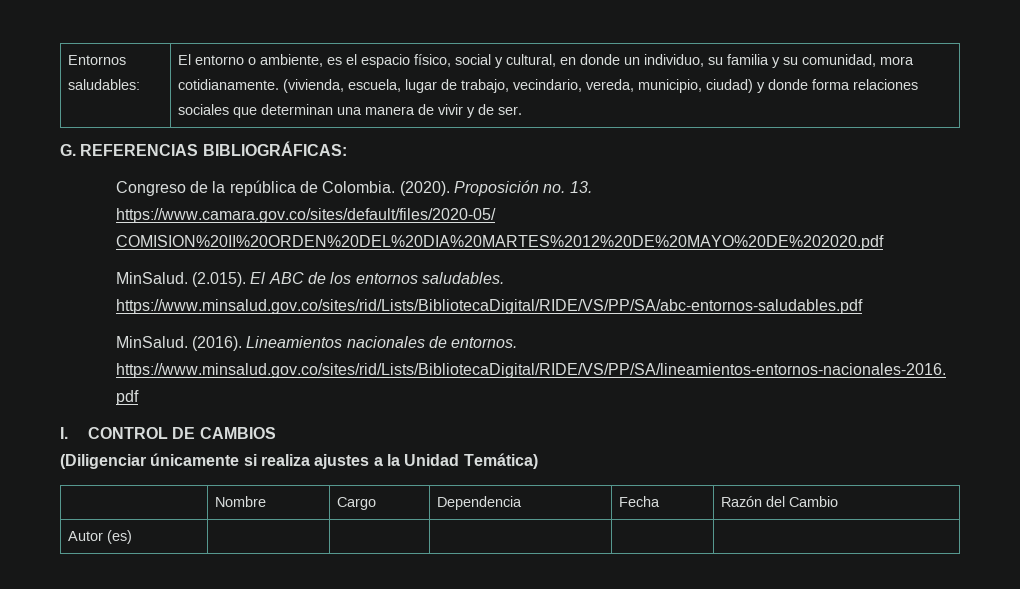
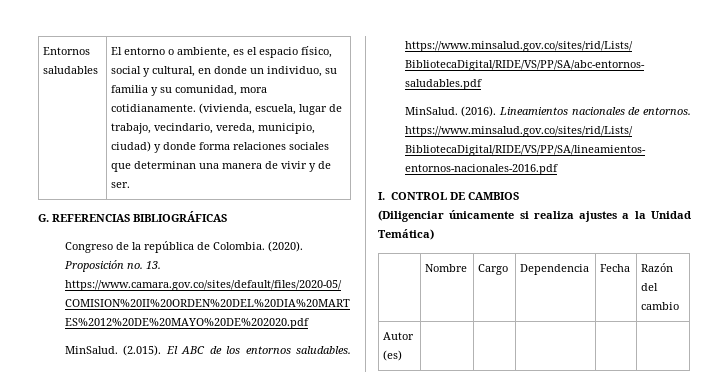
- Entornos saludables:
+ Entornos saludables
- G. REFERENCIAS BIBLIOGRÁFICAS:
+ G. REFERENCIAS BIBLIOGRÁFICAS
- | Nombre | Cargo | Dependencia | Fecha | Razón del Cambio
+ | Nombre | Cargo | Dependencia | Fecha | Razón del cambio

